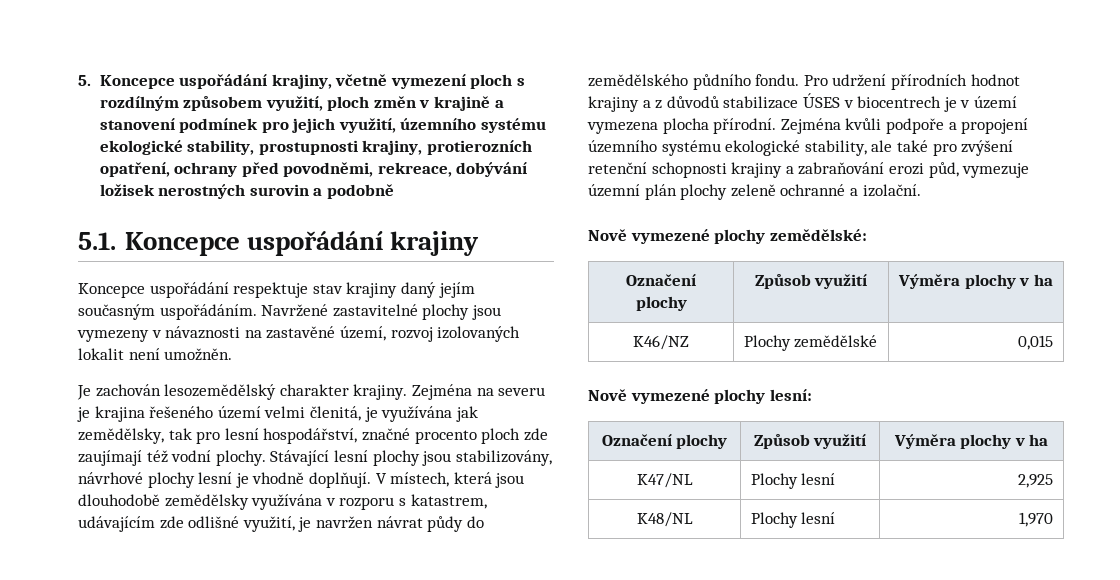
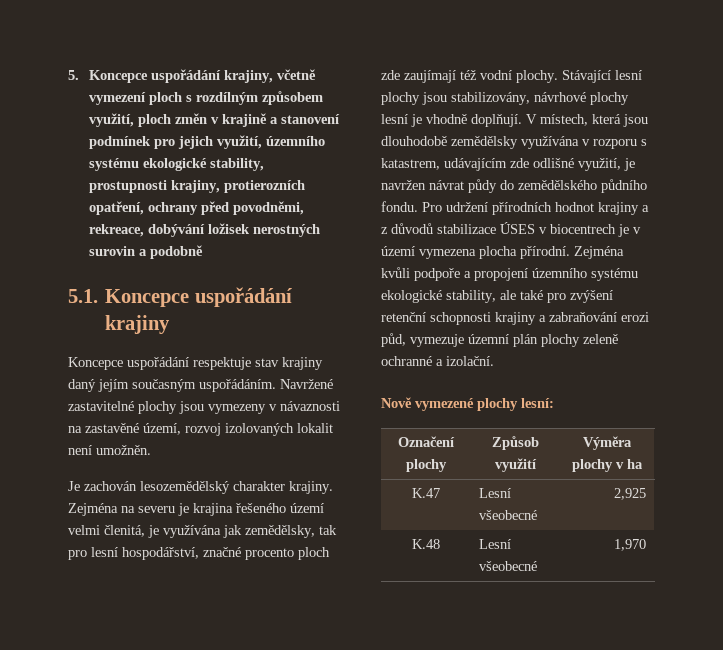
- Nově vymezené plochy zemědělské:
- Označení plochy | Způsob využití | Výměra plochy v ha
- K46/NZ | Plochy zemědělské | 0,015
- K47/NL | Plochy lesní | 2,925
- K48/NL | Plochy lesní | 1,970
+ K.47 | Lesní všeobecné | 2,925
+ K.48 | Lesní všeobecné | 1,970

